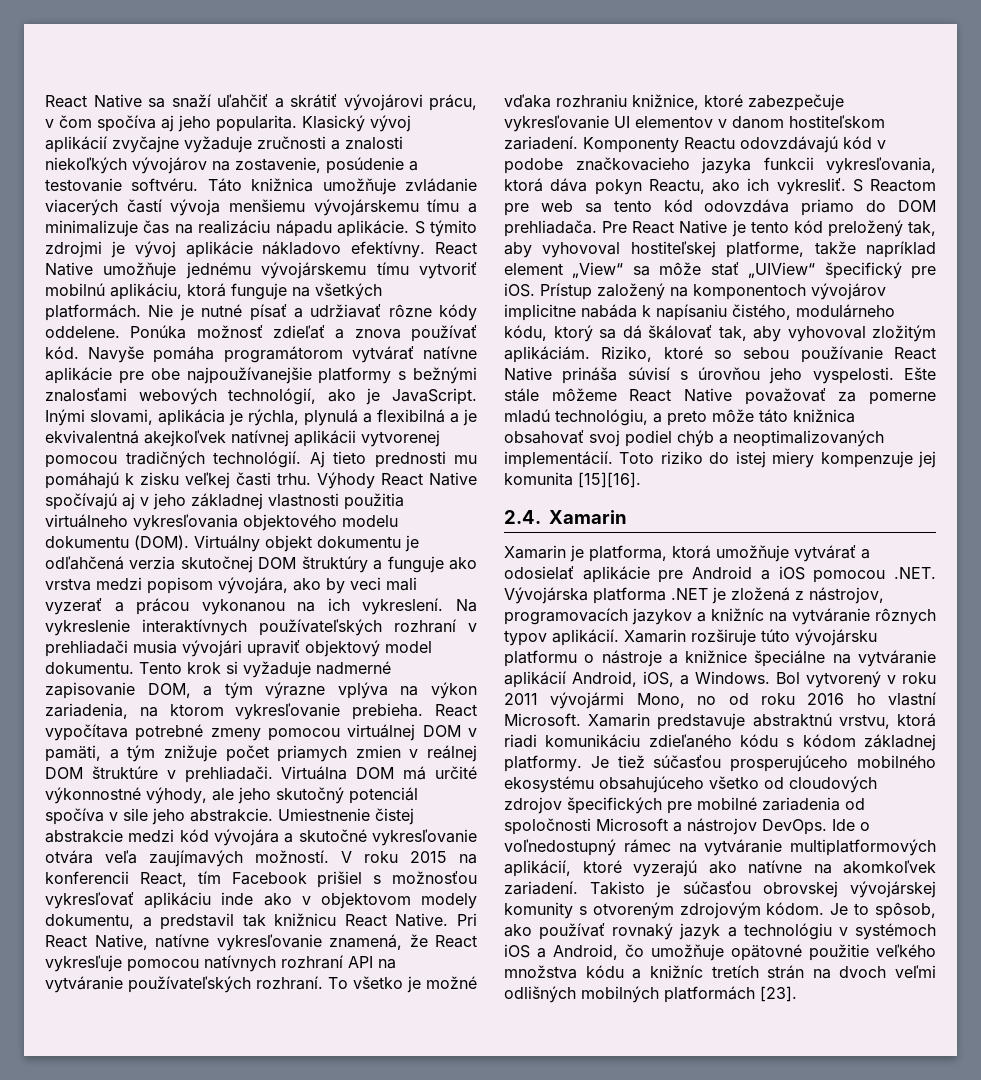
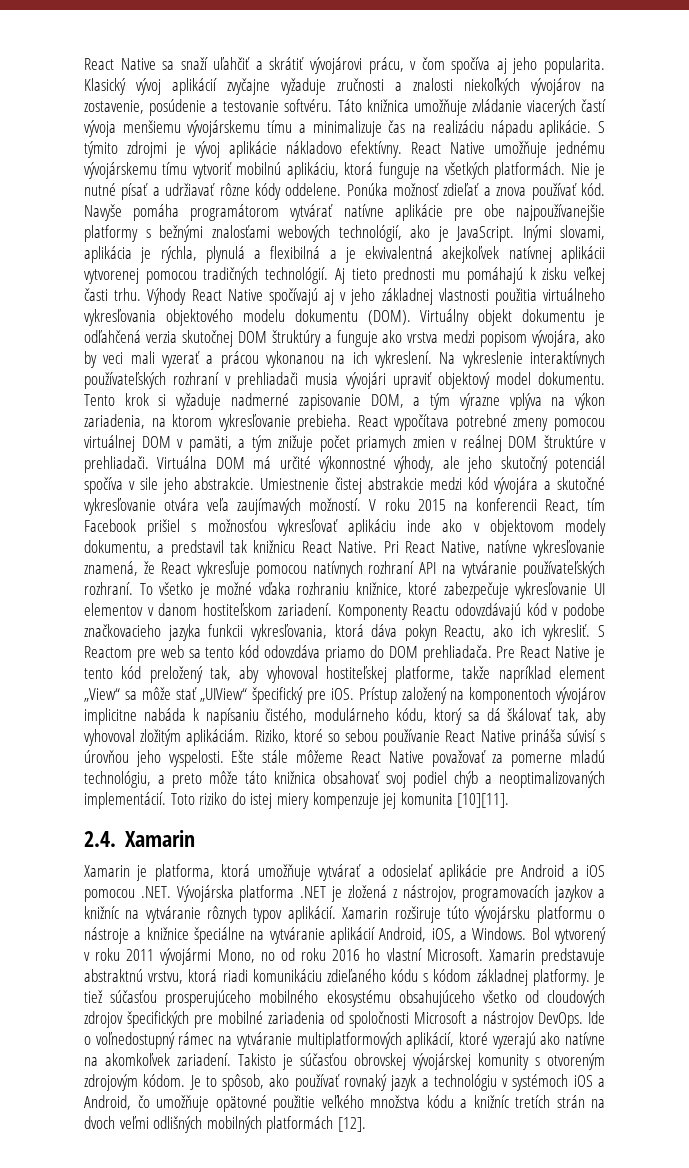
- Toto riziko do istej miery kompenzuje jej komunita [15][16].
+ Toto riziko do istej miery kompenzuje jej komunita [10][11].
- Je to spôsob, ako používať rovnaký jazyk a technológiu v systémoch iOS a Android, čo umožňuje opätovné použitie veľkého množstva kódu a knižníc tretích strán na dvoch veľmi odlišných mobilných platformách [23].
+ Je to spôsob, ako používať rovnaký jazyk a technológiu v systémoch iOS a Android, čo umožňuje opätovné použitie veľkého množstva kódu a knižníc tretích strán na dvoch veľmi odlišných mobilných platformách [12].

